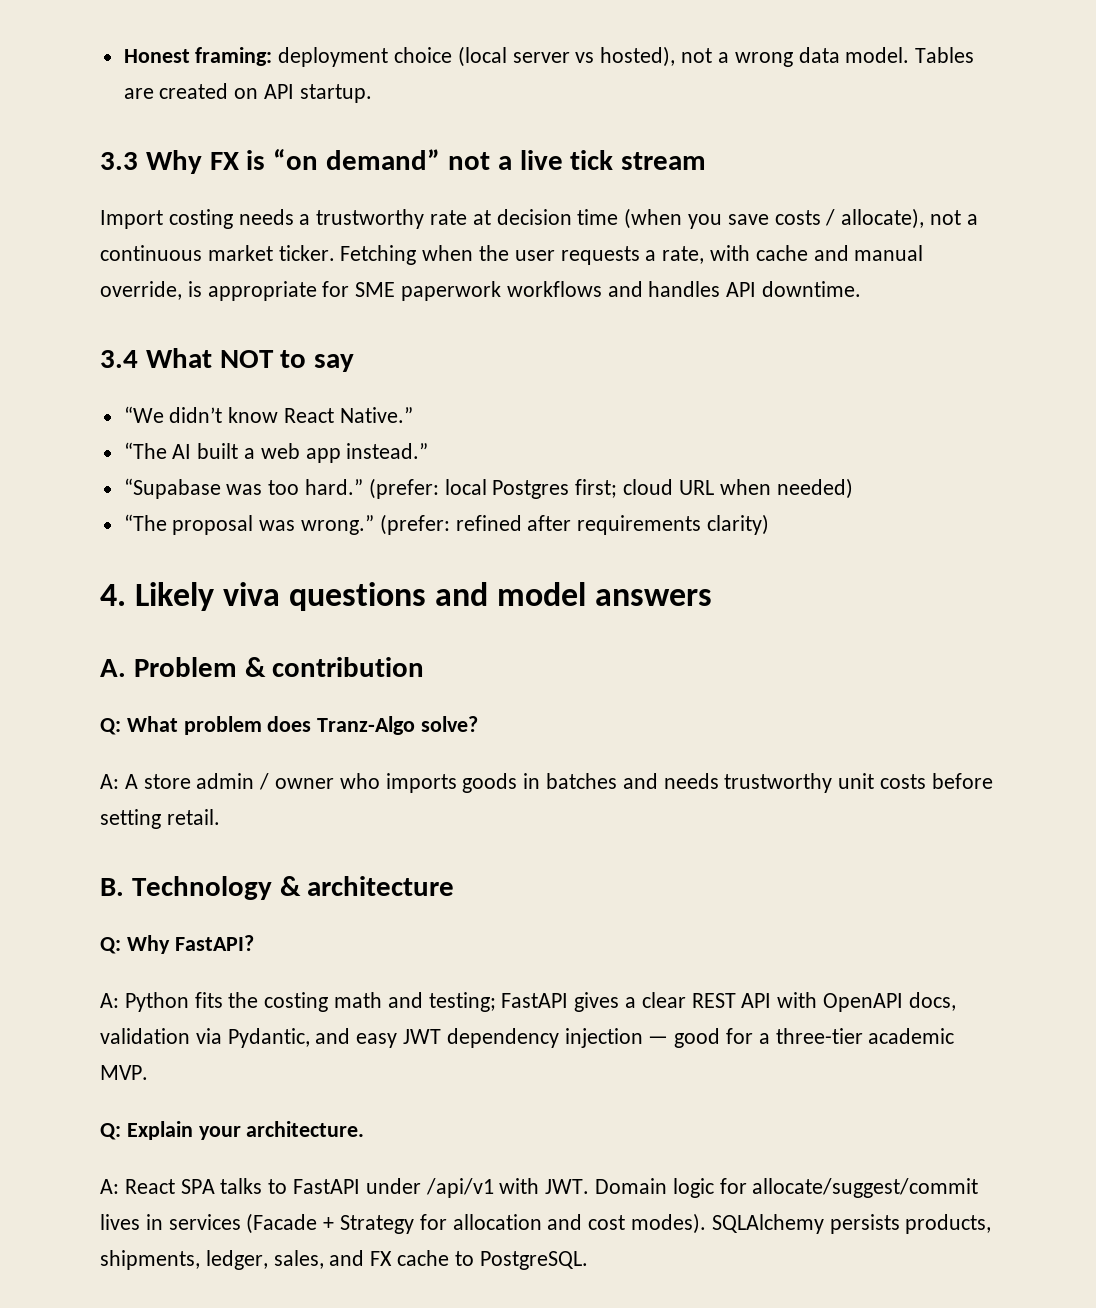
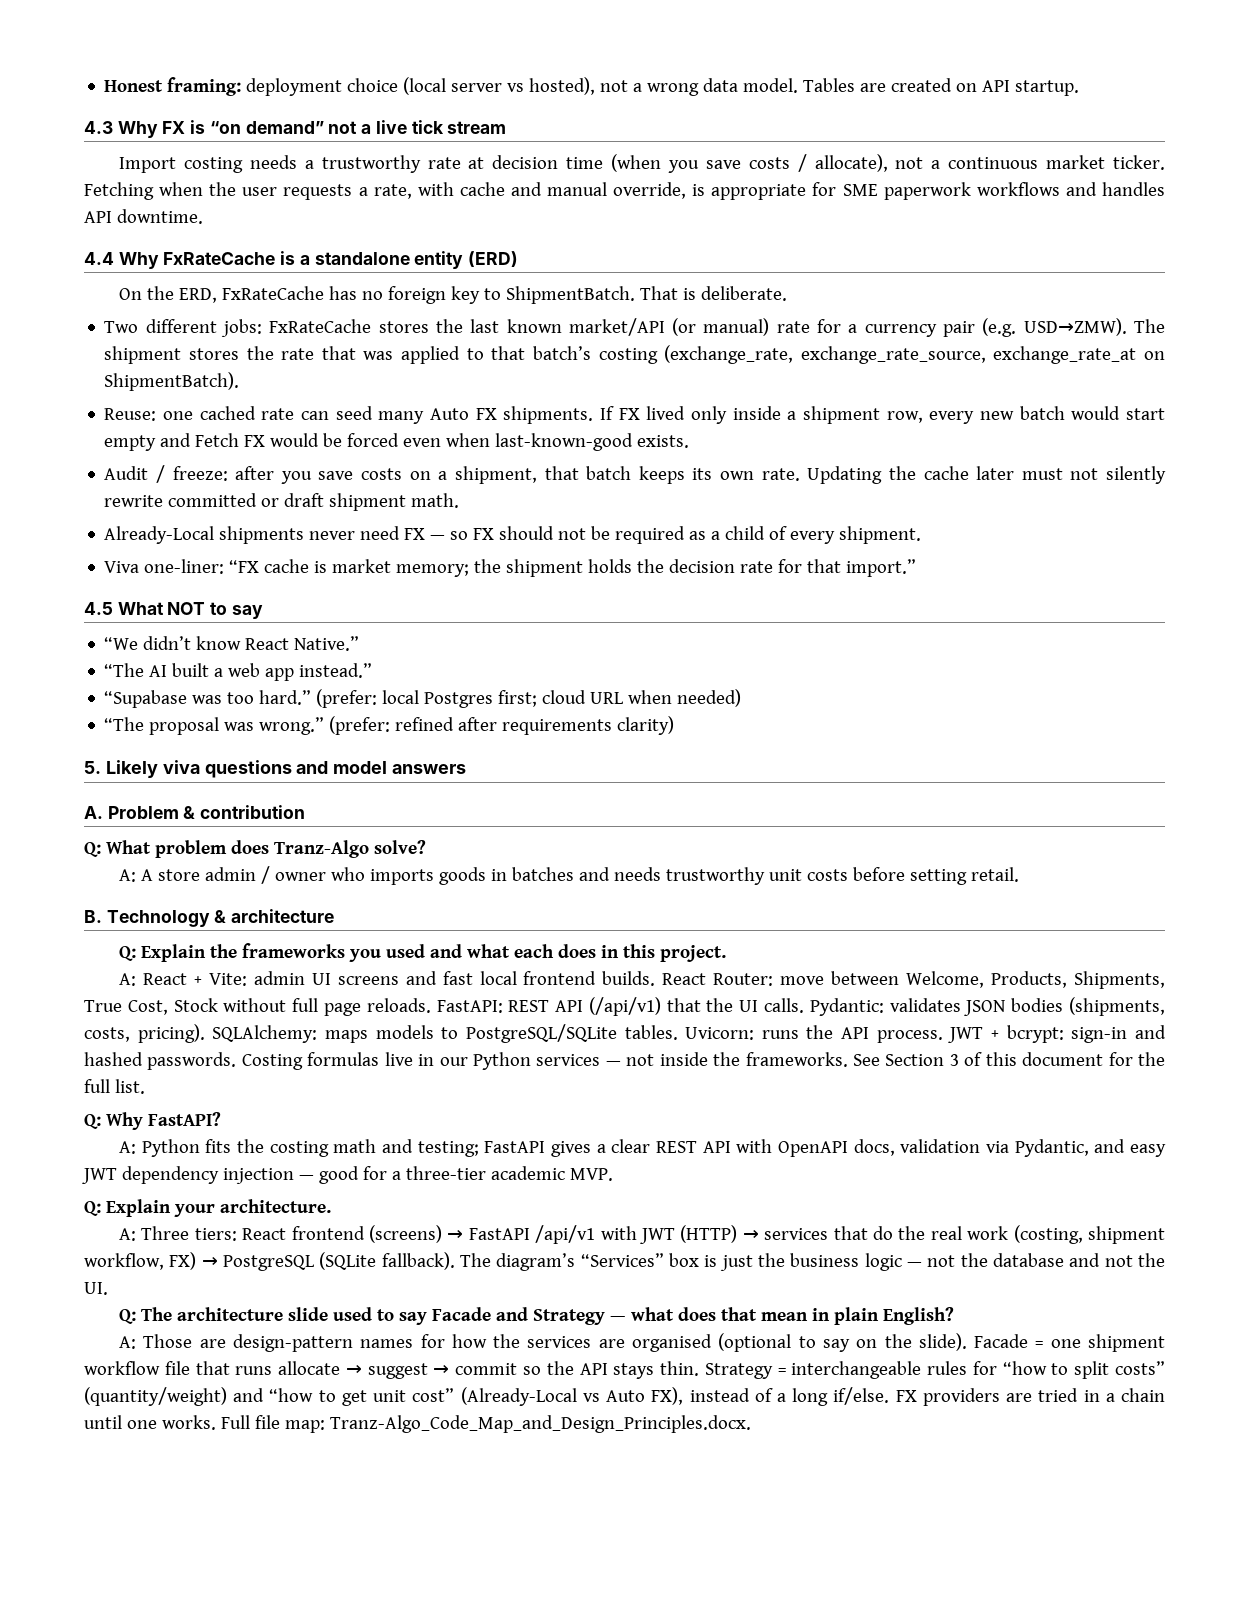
- 3.3 Why FX is “on demand” not a live tick stream
+ 4.3 Why FX is “on demand” not a live tick stream
- 3.4 What NOT to say
+ 4.4 Why FxRateCache is a standalone entity (ERD)
+ On the ERD, FxRateCache has no foreign key to ShipmentBatch. That is deliberate.
+ Two different jobs: FxRateCache stores the last known market/API (or manual) rate for a currency pair (e.g. USD→ZMW). The shipment stores the rate that was applied to that batch’s costing (exchange_rate, exchange_rate_source, exchange_rate_at on ShipmentBatch).
+ Reuse: one cached rate can seed many Auto FX shipments. If FX lived only inside a shipment row, every new batch would start empty and Fetch FX would be forced even when last-known-good exists.
+ Audit / freeze: after you save costs on a shipment, that batch keeps its own rate. Updating the cache later must not silently rewrite committed or draft shipment math.
+ Already-Local shipments never need FX — so FX should not be required as a child of every shipment.
+ Viva one-liner: “FX cache is market memory; the shipment holds the decision rate for that import.”
+ 4.5 What NOT to say
- 4. Likely viva questions and model answers
+ 5. Likely viva questions and model answers
+ Q: Explain the frameworks you used and what each does in this project.
+ A: React + Vite: admin UI screens and fast local frontend builds. React Router: move between Welcome, Products, Shipments, True Cost, Stock without full page reloads. FastAPI: REST API (/api/v1) that the UI calls. Pydantic: validates JSON bodies (shipments, costs, pricing). SQLAlchemy: maps models to PostgreSQL/SQLite tables. Uvicorn: runs the API process. JWT + bcrypt: sign-in and hashed passwords. Costing formulas live in our Python services — not inside the frameworks. See Section 3 of this document for the full list.
- A: React SPA talks to FastAPI under /api/v1 with JWT. Domain logic for allocate/suggest/commit lives in services (Facade + Strategy for allocation and cost modes). SQLAlchemy persists products, shipments, ledger, sales, and FX cache to PostgreSQL.
+ A: Three tiers: React frontend (screens) → FastAPI /api/v1 with JWT (HTTP) → services that do the real work (costing, shipment workflow, FX) → PostgreSQL (SQLite fallback). The diagram’s “Services” box is just the business logic — not the database and not the UI.
+ Q: The architecture slide used to say Facade and Strategy — what does that mean in plain English?
+ A: Those are design-pattern names for how the services are organised (optional to say on the slide). Facade = one shipment workflow file that runs allocate → suggest → commit so the API stays thin. Strategy = interchangeable rules for “how to split costs” (quantity/weight) and “how to get unit cost” (Already-Local vs Auto FX), instead of a long if/else. FX providers are tried in a chain until one works. Full file map: Tranz-Algo_Code_Map_and_Design_Principles.docx.

